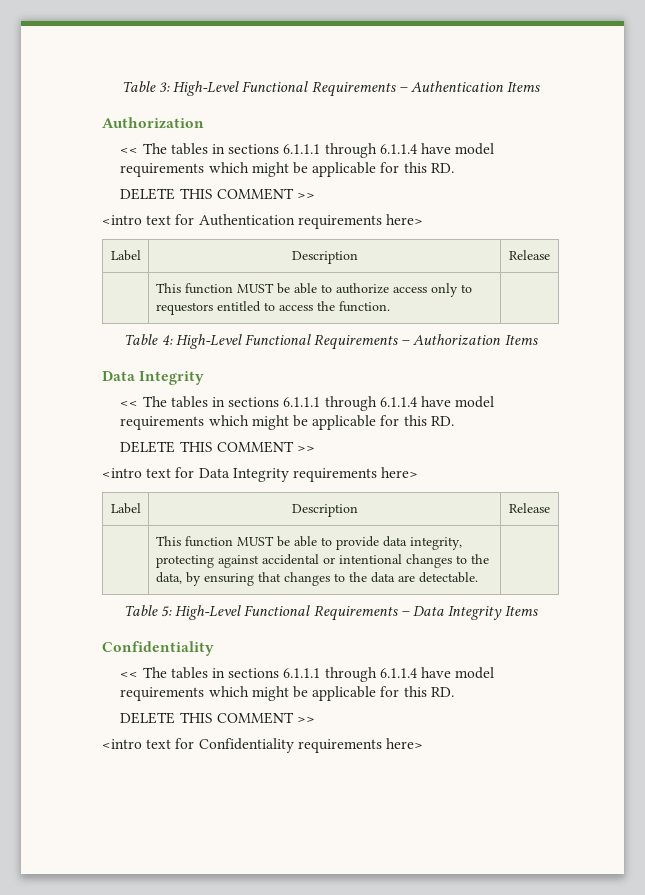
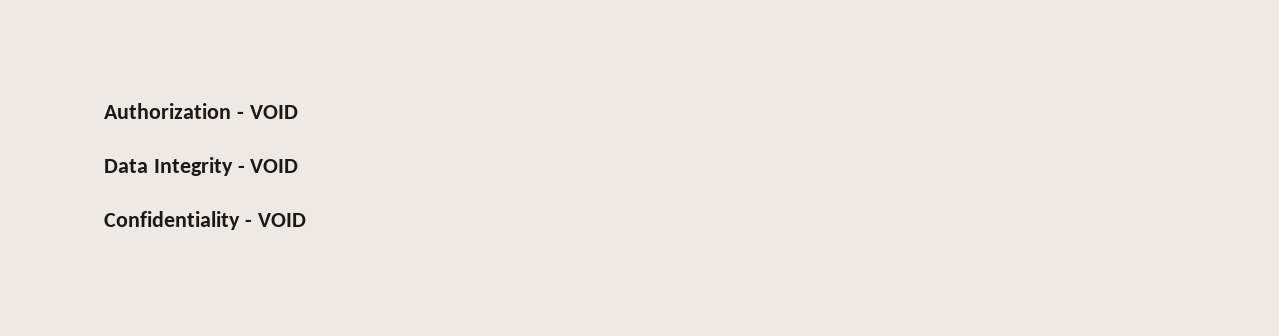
- Table 3: High-Level Functional Requirements – Authentication Items
- Authorization
- << The tables in sections 6.1.1.1 through 6.1.1.4 have model requirements which might be applicable for this RD.
- DELETE THIS COMMENT >>
- <intro text for Authentication requirements here>
- Label | Description | Release
- | This function MUST be able to authorize access only to requestors entitled to access the function. |
- Table 4: High-Level Functional Requirements – Authorization Items
- Data Integrity
- << The tables in sections 6.1.1.1 through 6.1.1.4 have model requirements which might be applicable for this RD.
- DELETE THIS COMMENT >>
- <intro text for Data Integrity requirements here>
- Label | Description | Release
- | This function MUST be able to provide data integrity, protecting against accidental or intentional changes to the data, by ensuring that changes to the data are detectable. |
- Table 5: High-Level Functional Requirements – Data Integrity Items
- Confidentiality
- << The tables in sections 6.1.1.1 through 6.1.1.4 have model requirements which might be applicable for this RD.
- DELETE THIS COMMENT >>
- <intro text for Confidentiality requirements here>
+ Authorization - VOID
+ Data Integrity - VOID
+ Confidentiality - VOID

